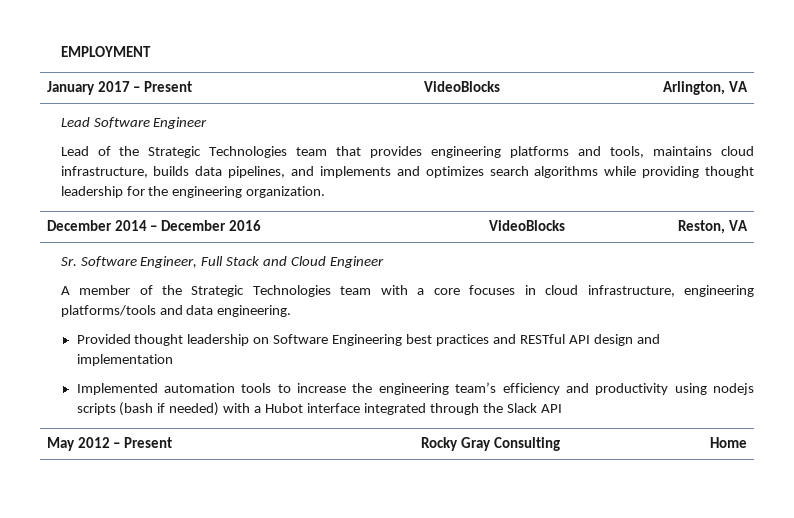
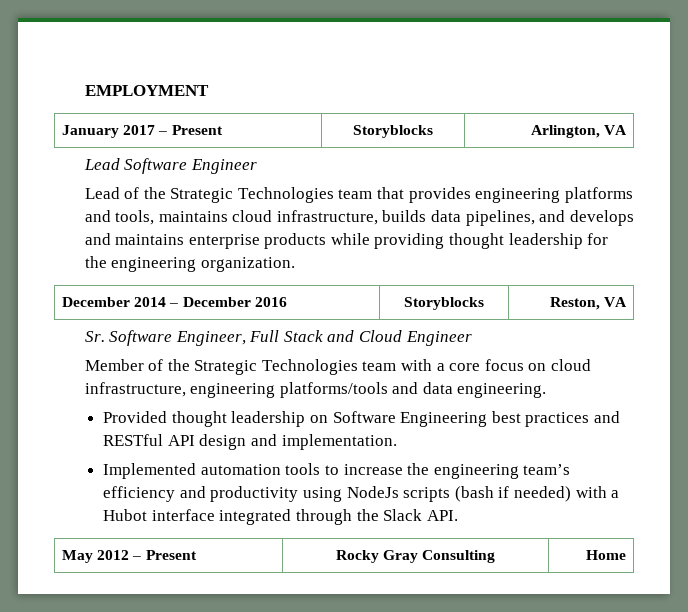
- January 2017 – Present | VideoBlocks | Arlington, VA
+ January 2017 – Present | Storyblocks | Arlington, VA
- Lead of the Strategic Technologies team that provides engineering platforms and tools, maintains cloud infrastructure, builds data pipelines, and implements and optimizes search algorithms while providing thought leadership for the engineering organization.
+ Lead of the Strategic Technologies team that provides engineering platforms and tools, maintains cloud infrastructure, builds data pipelines, and develops and maintains enterprise products while providing thought leadership for the engineering organization.
- December 2014 – December 2016 | VideoBlocks | Reston, VA
+ December 2014 – December 2016 | Storyblocks | Reston, VA
- A member of the Strategic Technologies team with a core focuses in cloud infrastructure, engineering platforms/tools and data engineering.
+ Member of the Strategic Technologies team with a core focus on cloud infrastructure, engineering platforms/tools and data engineering.
- Provided thought leadership on Software Engineering best practices and RESTful API design and implementation
+ Provided thought leadership on Software Engineering best practices and RESTful API design and implementation.
- Implemented automation tools to increase the engineering team’s efficiency and productivity using nodejs scripts (bash if needed) with a Hubot interface integrated through the Slack API
+ Implemented automation tools to increase the engineering team’s efficiency and productivity using NodeJs scripts (bash if needed) with a Hubot interface integrated through the Slack API.

